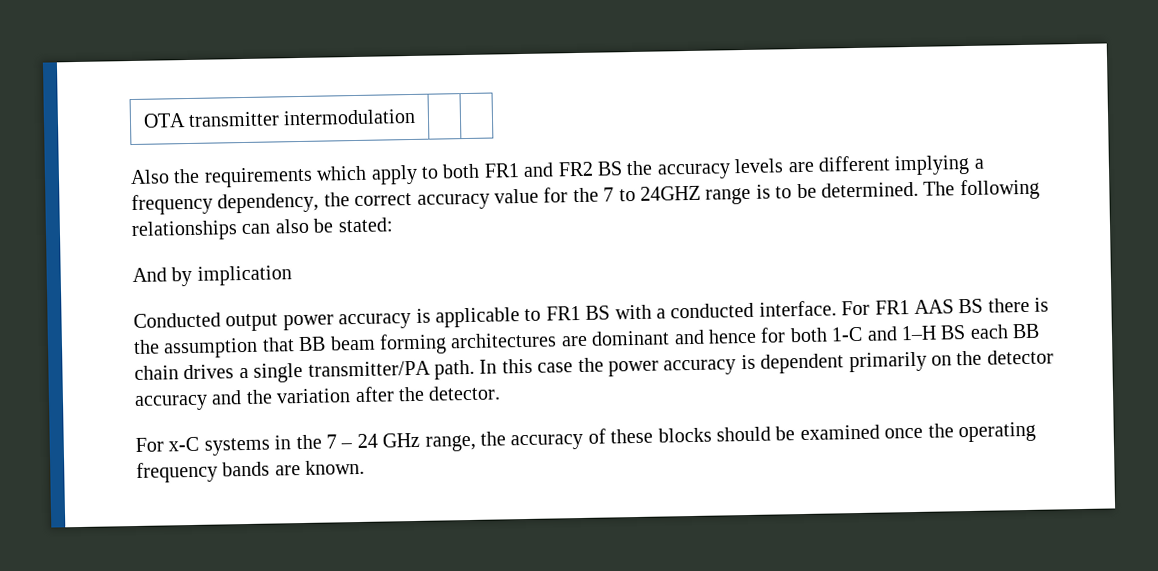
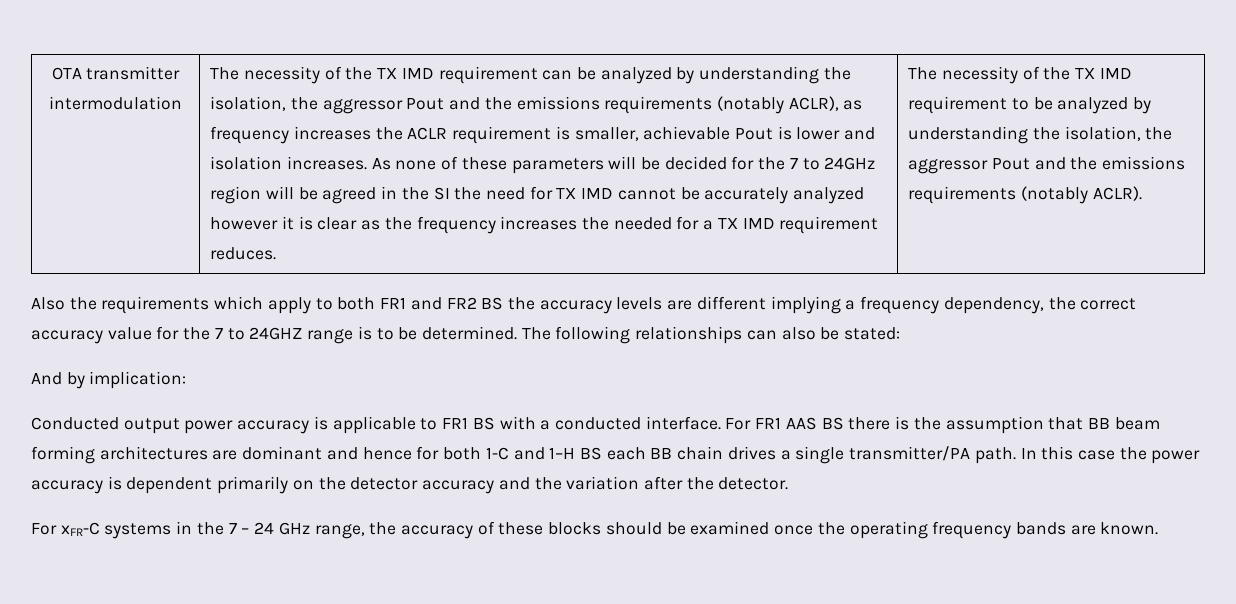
+ The necessity of the TX IMD requirement can be analyzed by understanding the isolation, the aggressor Pout and the emissions requirements (notably ACLR), as frequency increases the ACLR requirement is smaller, achievable Pout is lower and isolation increases. As none of these parameters will be decided for the 7 to 24GHz region will be agreed in the SI the need for TX IMD cannot be accurately analyzed however it is clear as the frequency increases the needed for a TX IMD requirement reduces. | The necessity of the TX IMD requirement to be analyzed by understanding the isolation, the aggressor Pout and the emissions requirements (notably ACLR).
- And by implication
+ And by implication:
- For x-C systems in the 7 – 24 GHz range, the accuracy of these blocks should be examined once the operating frequency bands are known.
+ For xFR-C systems in the 7 – 24 GHz range, the accuracy of these blocks should be examined once the operating frequency bands are known.

